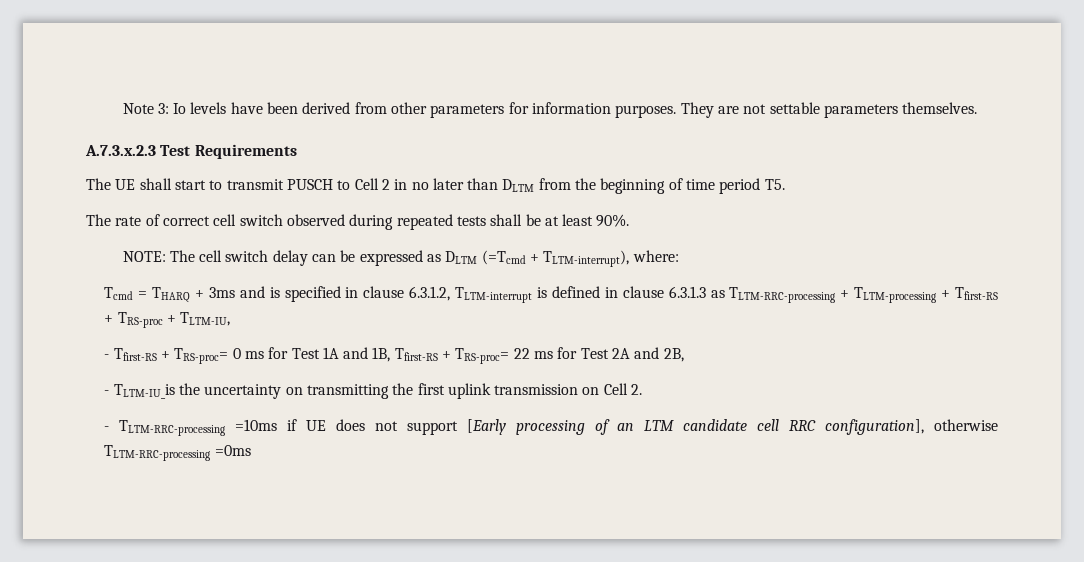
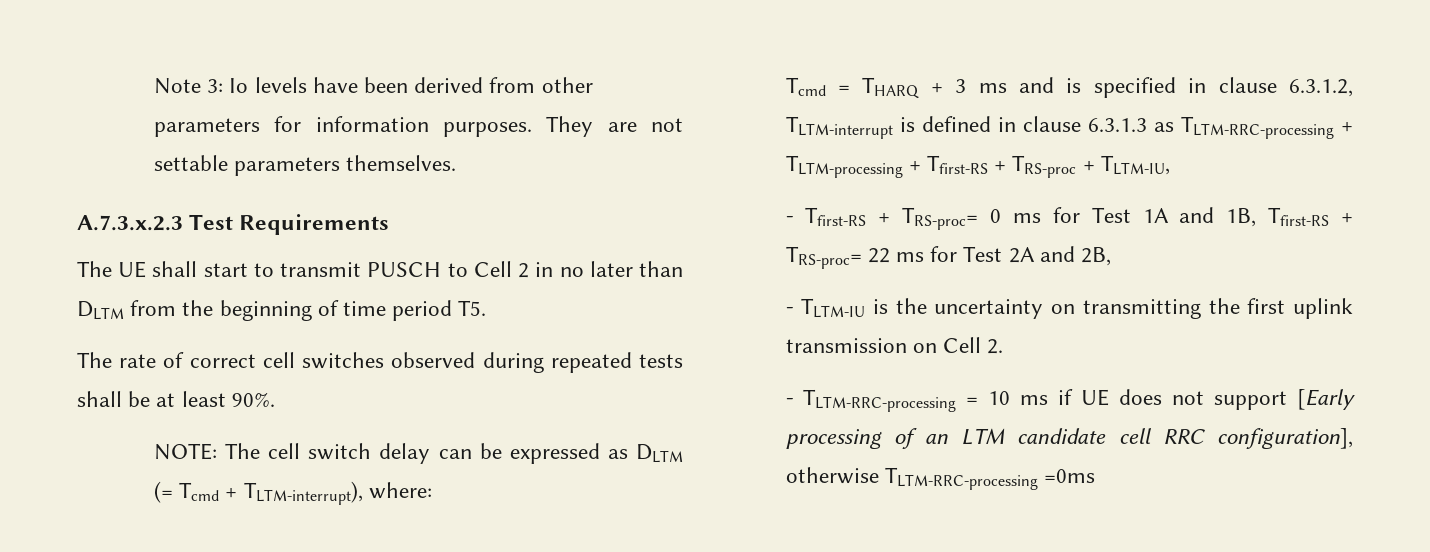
- The rate of correct cell switch observed during repeated tests shall be at least 90%.
+ The rate of correct cell switches observed during repeated tests shall be at least 90%.
- NOTE: The cell switch delay can be expressed as DLTM (=Tcmd + TLTM-interrupt), where:
+ NOTE: The cell switch delay can be expressed as DLTM (= Tcmd + TLTM-interrupt), where:
- Tcmd = THARQ + 3ms and is specified in clause 6.3.1.2, TLTM-interrupt is defined in clause 6.3.1.3 as TLTM-RRC-processing + TLTM-processing + Tfirst-RS + TRS-proc + TLTM-IU,
+ Tcmd = THARQ + 3 ms and is specified in clause 6.3.1.2, TLTM-interrupt is defined in clause 6.3.1.3 as TLTM-RRC-processing + TLTM-processing + Tfirst-RS + TRS-proc + TLTM-IU,
- - TLTM-IU_is the uncertainty on transmitting the first uplink transmission on Cell 2.
+ - TLTM-IU is the uncertainty on transmitting the first uplink transmission on Cell 2.
- - TLTM-RRC-processing =10ms if UE does not support [Early processing of an LTM candidate cell RRC configuration], otherwise TLTM-RRC-processing =0ms
+ - TLTM-RRC-processing = 10 ms if UE does not support [Early processing of an LTM candidate cell RRC configuration], otherwise TLTM-RRC-processing =0ms

